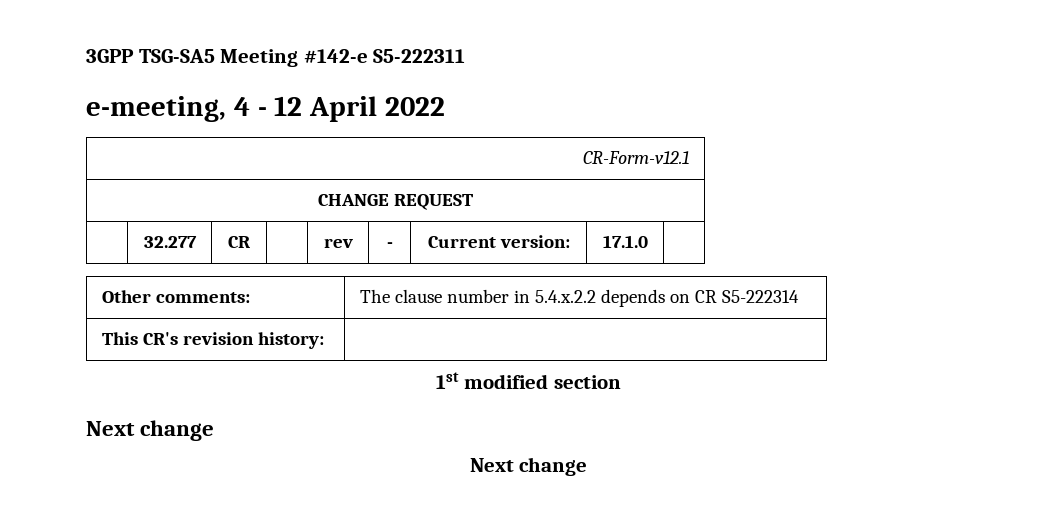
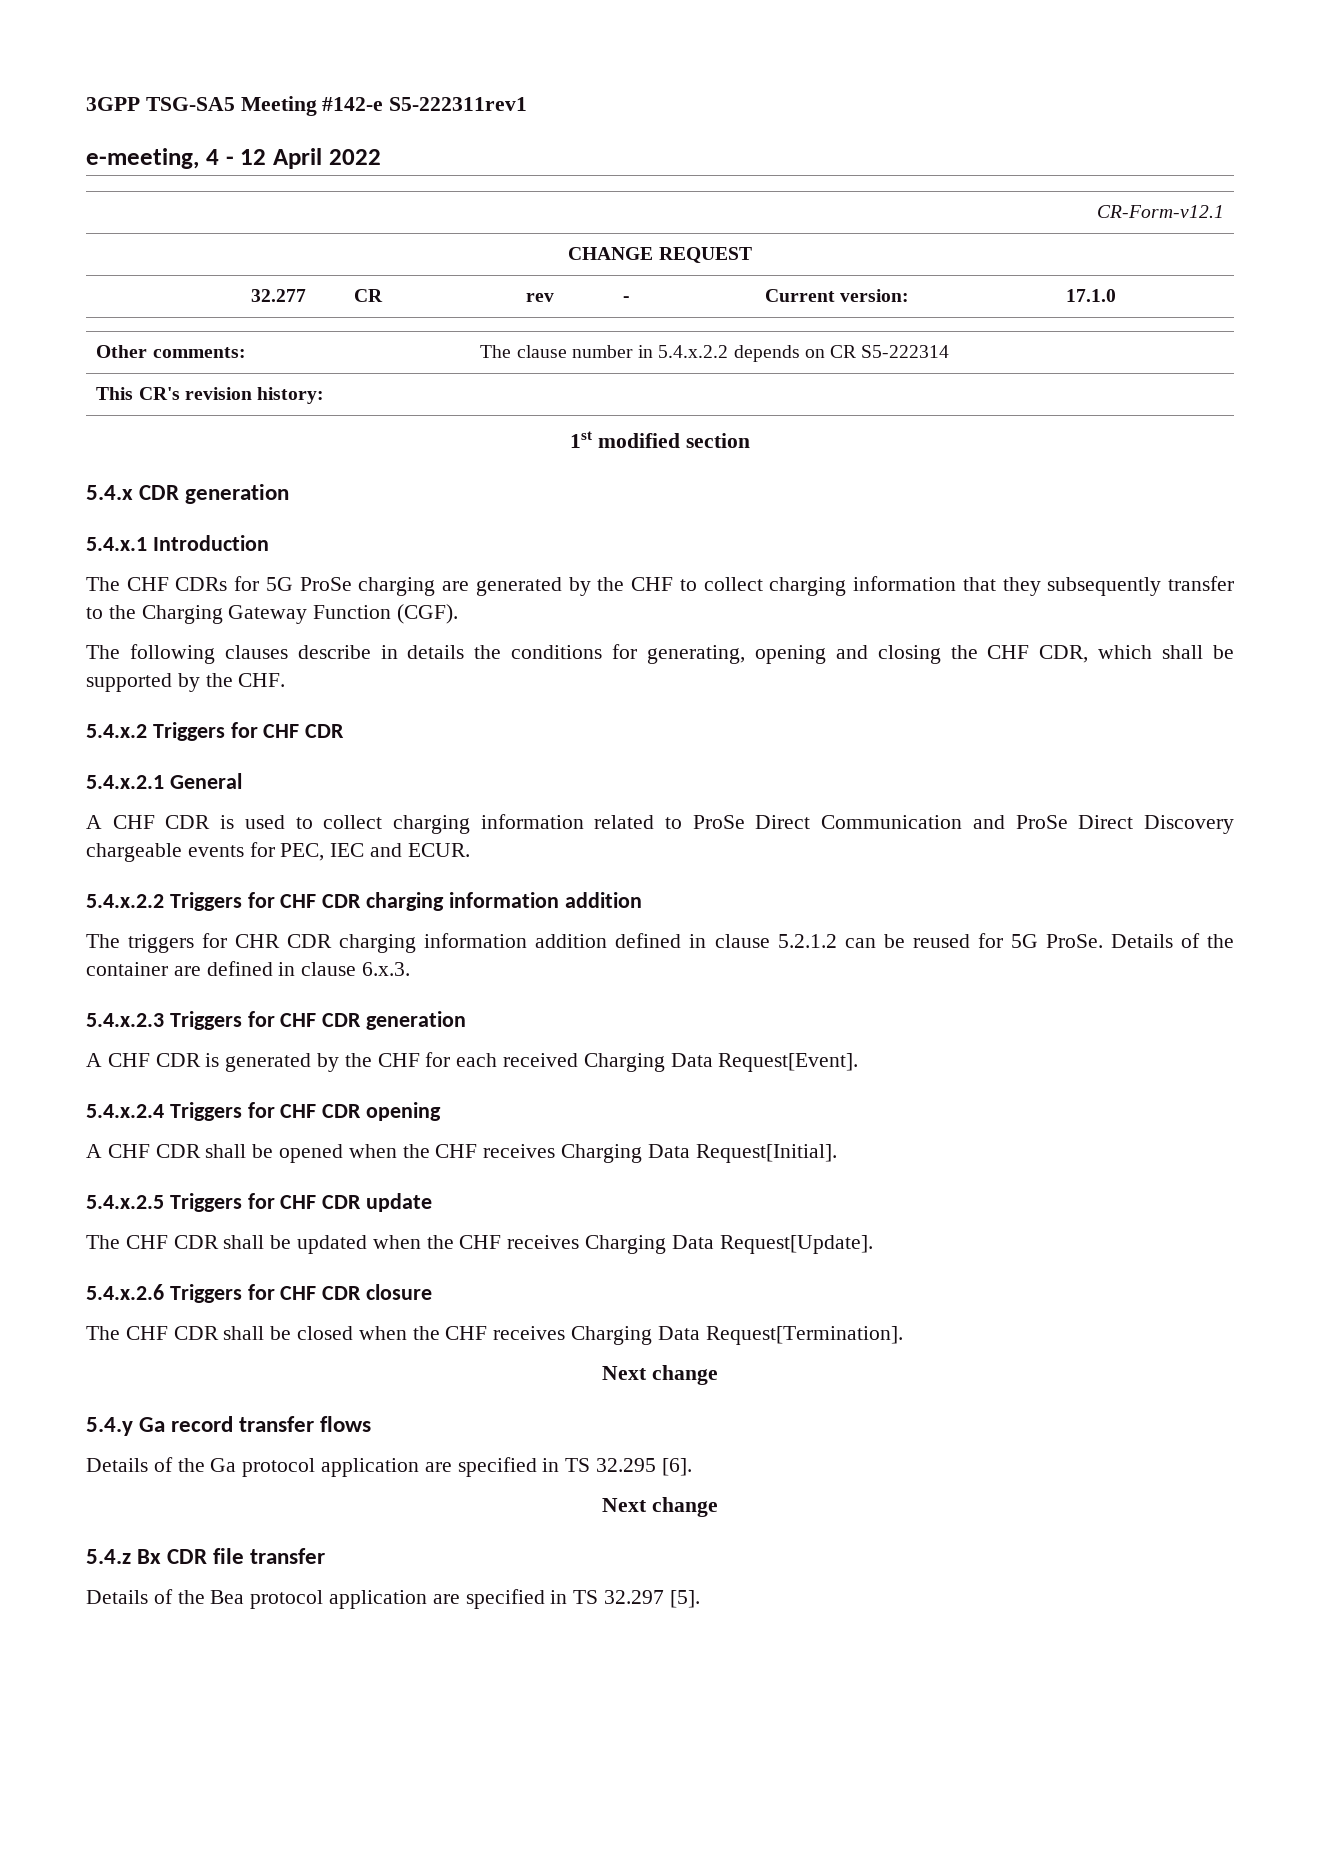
- 3GPP TSG-SA5 Meeting #142-e S5-222311
+ 3GPP TSG-SA5 Meeting #142-e S5-222311rev1
  1st modified section
+ 5.4.x CDR generation
+ 5.4.x.1 Introduction
+ The CHF CDRs for 5G ProSe charging are generated by the CHF to collect charging information that they subsequently transfer to the Charging Gateway Function (CGF).
+ The following clauses describe in details the conditions for generating, opening and closing the CHF CDR, which shall be supported by the CHF.
+ 5.4.x.2 Triggers for CHF CDR
+ 5.4.x.2.1 General
+ A CHF CDR is used to collect charging information related to ProSe Direct Communication and ProSe Direct Discovery chargeable events for PEC, IEC and ECUR.
+ 5.4.x.2.2 Triggers for CHF CDR charging information addition
+ The triggers for CHR CDR charging information addition defined in clause 5.2.1.2 can be reused for 5G ProSe. Details of the container are defined in clause 6.x.3.
+ 5.4.x.2.3 Triggers for CHF CDR generation
+ A CHF CDR is generated by the CHF for each received Charging Data Request[Event].
+ 5.4.x.2.4 Triggers for CHF CDR opening
+ A CHF CDR shall be opened when the CHF receives Charging Data Request[Initial].
+ 5.4.x.2.5 Triggers for CHF CDR update
+ The CHF CDR shall be updated when the CHF receives Charging Data Request[Update].
+ 5.4.x.2.6 Triggers for CHF CDR closure
+ The CHF CDR shall be closed when the CHF receives Charging Data Request[Termination].
  Next change
+ 5.4.y Ga record transfer flows
+ Details of the Ga protocol application are specified in TS 32.295 [6].
  Next change
+ 5.4.z Bx CDR file transfer
+ Details of the Bea protocol application are specified in TS 32.297 [5].

